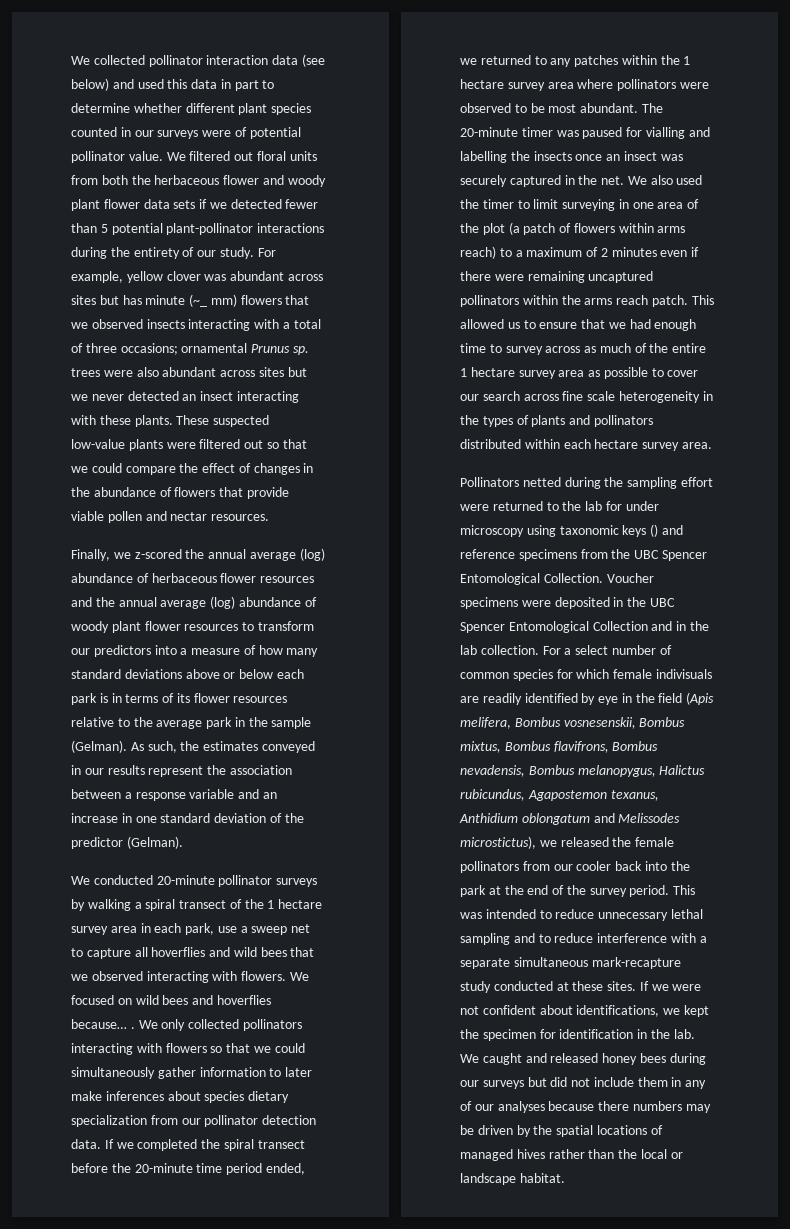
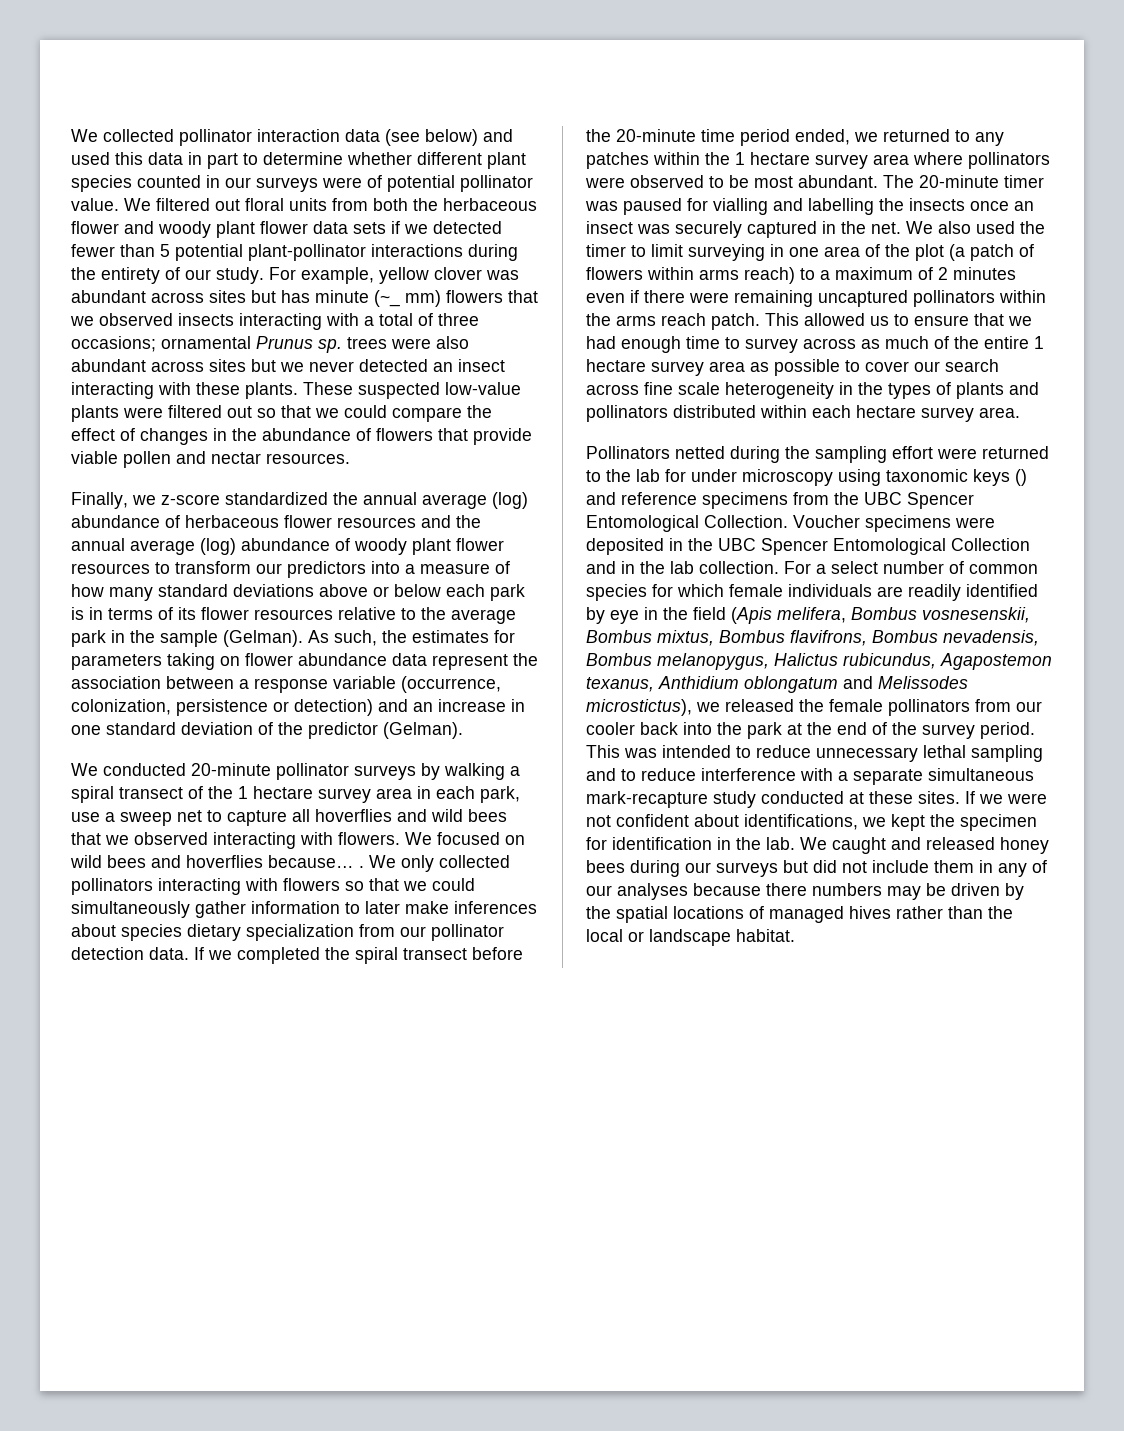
- Finally, we z-scored the annual average (log) abundance of herbaceous flower resources and the annual average (log) abundance of woody plant flower resources to transform our predictors into a measure of how many standard deviations above or below each park is in terms of its flower resources relative to the average park in the sample (Gelman).
+ Finally, we z-score standardized the annual average (log) abundance of herbaceous flower resources and the annual average (log) abundance of woody plant flower resources to transform our predictors into a measure of how many standard deviations above or below each park is in terms of its flower resources relative to the average park in the sample (Gelman).
- As such, the estimates conveyed in our results represent the association between a response variable and an increase in one standard deviation of the predictor (Gelman).
+ As such, the estimates for parameters taking on flower abundance data represent the association between a response variable (occurrence, colonization, persistence or detection) and an increase in one standard deviation of the predictor (Gelman).
- For a select number of common species for which female indivisuals are readily identified by eye in the field (Apis melifera, Bombus vosnesenskii, Bombus mixtus, Bombus flavifrons, Bombus nevadensis, Bombus melanopygus, Halictus rubicundus, Agapostemon texanus, Anthidium oblongatum and Melissodes microstictus), we released the female pollinators from our cooler back into the park at the end of the survey period.
+ For a select number of common species for which female individuals are readily identified by eye in the field (Apis melifera, Bombus vosnesenskii, Bombus mixtus, Bombus flavifrons, Bombus nevadensis, Bombus melanopygus, Halictus rubicundus, Agapostemon texanus, Anthidium oblongatum and Melissodes microstictus), we released the female pollinators from our cooler back into the park at the end of the survey period.

